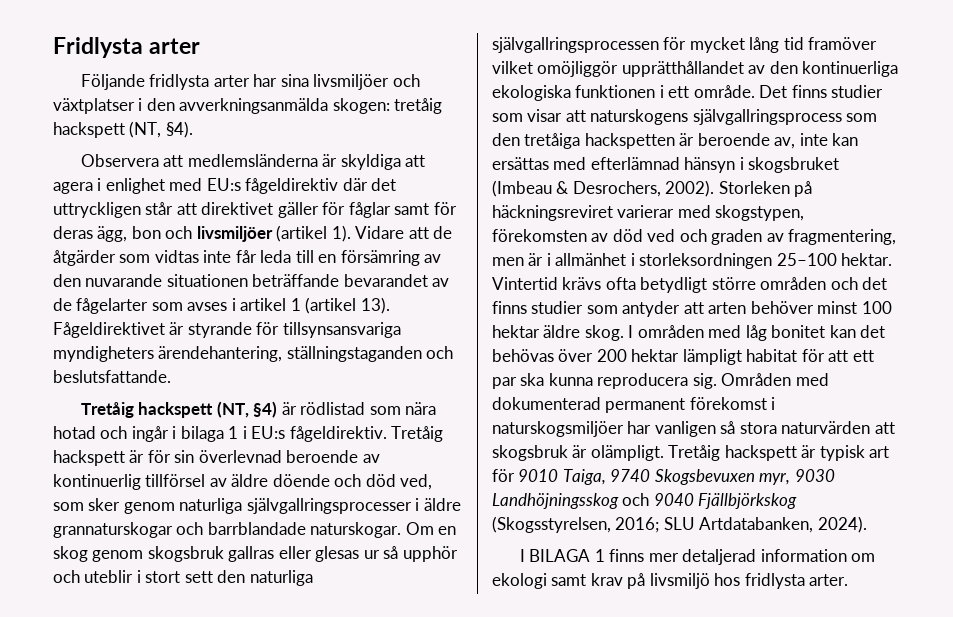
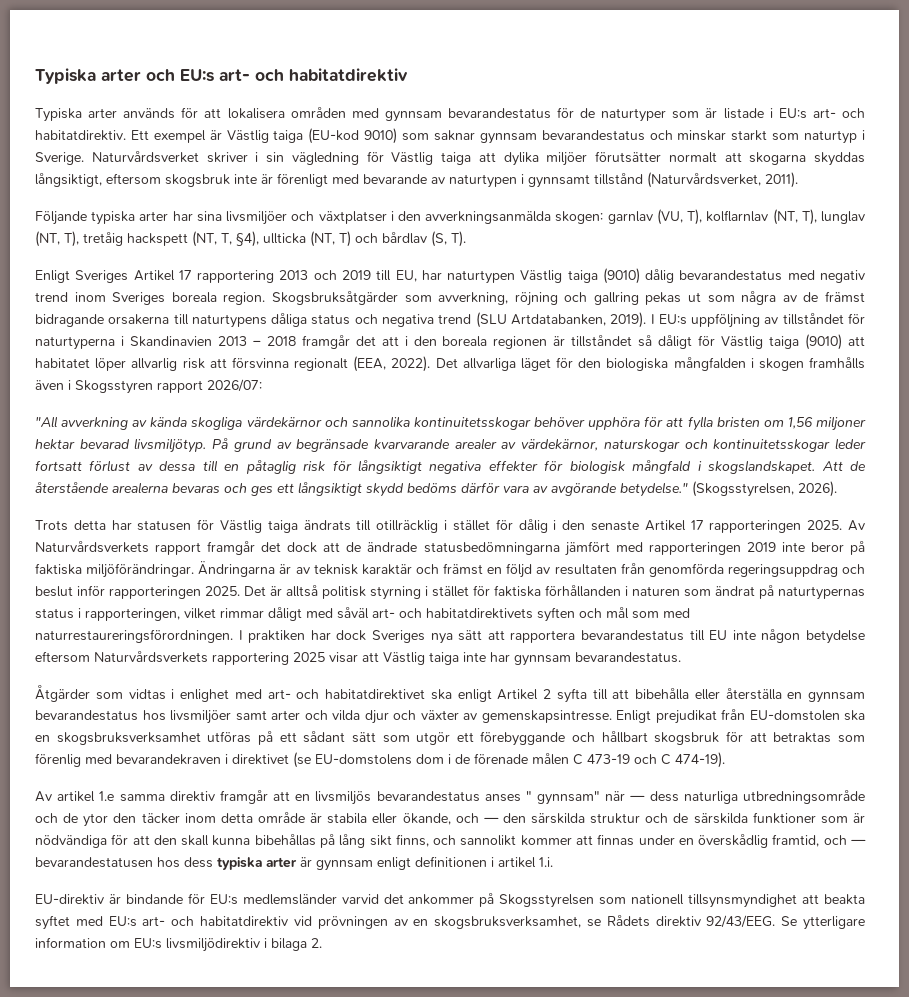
- Fridlysta arter
+ Typiska arter och EU:s art- och habitatdirektiv
+ Typiska arter används för att lokalisera områden med gynnsam bevarandestatus för de naturtyper som är listade i EU:s art- och habitatdirektiv. Ett exempel är Västlig taiga (EU-kod 9010) som saknar gynnsam bevarandestatus och minskar starkt som naturtyp i Sverige. Naturvårdsverket skriver i sin vägledning för Västlig taiga att dylika miljöer förutsätter normalt att skogarna skyddas långsiktigt, eftersom skogsbruk inte är förenligt med bevarande av naturtypen i gynnsamt tillstånd (Naturvårdsverket, 2011).
- Följande fridlysta arter har sina livsmiljöer och växtplatser i den avverkningsanmälda skogen: tretåig hackspett (NT, §4).
- Observera att medlemsländerna är skyldiga att agera i enlighet med EU:s fågeldirektiv där det uttryckligen står att direktivet gäller för fåglar samt för deras ägg, bon och livsmiljöer (artikel 1). Vidare att de åtgärder som vidtas inte får leda till en försämring av den nuvarande situationen beträffande bevarandet av de fågelarter som avses i artikel 1 (artikel 13). Fågeldirektivet är styrande för tillsynsansvariga myndigheters ärendehantering, ställningstaganden och beslutsfattande.
- Tretåig hackspett (NT, §4) är rödlistad som nära hotad och ingår i bilaga 1 i EU:s fågeldirektiv. Tretåig hackspett är för sin överlevnad beroende av kontinuerlig tillförsel av äldre döende och död ved, som sker genom naturliga självgallringsprocesser i äldre grannaturskogar och barrblandade naturskogar. Om en skog genom skogsbruk gallras eller glesas ur så upphör och uteblir i stort sett den naturliga självgallringsprocessen för mycket lång tid framöver vilket omöjliggör upprätthållandet av den kontinuerliga ekologiska funktionen i ett område. Det finns studier som visar att naturskogens självgallringsprocess som den tretåiga hackspetten är beroende av, inte kan ersättas med efterlämnad hänsyn i skogsbruket (Imbeau & Desrochers, 2002). Storleken på häckningsreviret varierar med skogstypen, förekomsten av död ved och graden av fragmentering, men är i allmänhet i storleksordningen 25–100 hektar. Vintertid krävs ofta betydligt större områden och det finns studier som antyder att arten behöver minst 100 hektar äldre skog. I områden med låg bonitet kan det behövas över 200 hektar lämpligt habitat för att ett par ska kunna reproducera sig. Områden med dokumenterad permanent förekomst i naturskogsmiljöer har vanligen så stora naturvärden att skogsbruk är olämpligt. Tretåig hackspett är typisk art för 9010 Taiga, 9740 Skogsbevuxen myr, 9030 Landhöjningsskog och 9040 Fjällbjörkskog (Skogsstyrelsen, 2016; SLU Artdatabanken, 2024).
- I BILAGA 1 finns mer detaljerad information om ekologi samt krav på livsmiljö hos fridlysta arter.
+ Följande typiska arter har sina livsmiljöer och växtplatser i den avverkningsanmälda skogen: garnlav (VU, T), kolflarnlav (NT, T), lunglav (NT, T), tretåig hackspett (NT, T, §4), ullticka (NT, T) och bårdlav (S, T).
+ Enligt Sveriges Artikel 17 rapportering 2013 och 2019 till EU, har naturtypen Västlig taiga (9010) dålig bevarandestatus med negativ trend inom Sveriges boreala region. Skogsbruksåtgärder som avverkning, röjning och gallring pekas ut som några av de främst bidragande orsakerna till naturtypens dåliga status och negativa trend (SLU Artdatabanken, 2019). I EU:s uppföljning av tillståndet för naturtyperna i Skandinavien 2013 – 2018 framgår det att i den boreala regionen är tillståndet så dåligt för Västlig taiga (9010) att habitatet löper allvarlig risk att försvinna regionalt (EEA, 2022). Det allvarliga läget för den biologiska mångfalden i skogen framhålls även i Skogsstyren rapport 2026/07:
+ "All avverkning av kända skogliga värdekärnor och sannolika kontinuitetsskogar behöver upphöra för att fylla bristen om 1,56 miljoner hektar bevarad livsmiljötyp. På grund av begränsade kvarvarande arealer av värdekärnor, naturskogar och kontinuitetsskogar leder fortsatt förlust av dessa till en påtaglig risk för långsiktigt negativa effekter för biologisk mångfald i skogslandskapet. Att de återstående arealerna bevaras och ges ett långsiktigt skydd bedöms därför vara av avgörande betydelse." (Skogsstyrelsen, 2026).
+ Trots detta har statusen för Västlig taiga ändrats till otillräcklig i stället för dålig i den senaste Artikel 17 rapporteringen 2025. Av Naturvårdsverkets rapport framgår det dock att de ändrade statusbedömningarna jämfört med rapporteringen 2019 inte beror på faktiska miljöförändringar. Ändringarna är av teknisk karaktär och främst en följd av resultaten från genomförda regeringsuppdrag och beslut inför rapporteringen 2025. Det är alltså politisk styrning i stället för faktiska förhållanden i naturen som ändrat på naturtypernas status i rapporteringen, vilket rimmar dåligt med såväl art- och habitatdirektivets syften och mål som med naturrestaureringsförordningen. I praktiken har dock Sveriges nya sätt att rapportera bevarandestatus till EU inte någon betydelse eftersom Naturvårdsverkets rapportering 2025 visar att Västlig taiga inte har gynnsam bevarandestatus.
+ Åtgärder som vidtas i enlighet med art- och habitatdirektivet ska enligt Artikel 2 syfta till att bibehålla eller återställa en gynnsam bevarandestatus hos livsmiljöer samt arter och vilda djur och växter av gemenskapsintresse. Enligt prejudikat från EU-domstolen ska en skogsbruksverksamhet utföras på ett sådant sätt som utgör ett förebyggande och hållbart skogsbruk för att betraktas som förenlig med bevarandekraven i direktivet (se EU-domstolens dom i de förenade målen C 473-19 och C 474-19).
+ Av artikel 1.e samma direktiv framgår att en livsmiljös bevarandestatus anses " gynnsam" när — dess naturliga utbredningsområde och de ytor den täcker inom detta område är stabila eller ökande, och — den särskilda struktur och de särskilda funktioner som är nödvändiga för att den skall kunna bibehållas på lång sikt finns, och sannolikt kommer att finnas under en överskådlig framtid, och — bevarandestatusen hos dess typiska arter är gynnsam enligt definitionen i artikel 1.i.
+ EU-direktiv är bindande för EU:s medlemsländer varvid det ankommer på Skogsstyrelsen som nationell tillsynsmyndighet att beakta syftet med EU:s art- och habitatdirektiv vid prövningen av en skogsbruksverksamhet, se Rådets direktiv 92/43/EEG. Se ytterligare information om EU:s livsmiljödirektiv i bilaga 2.

